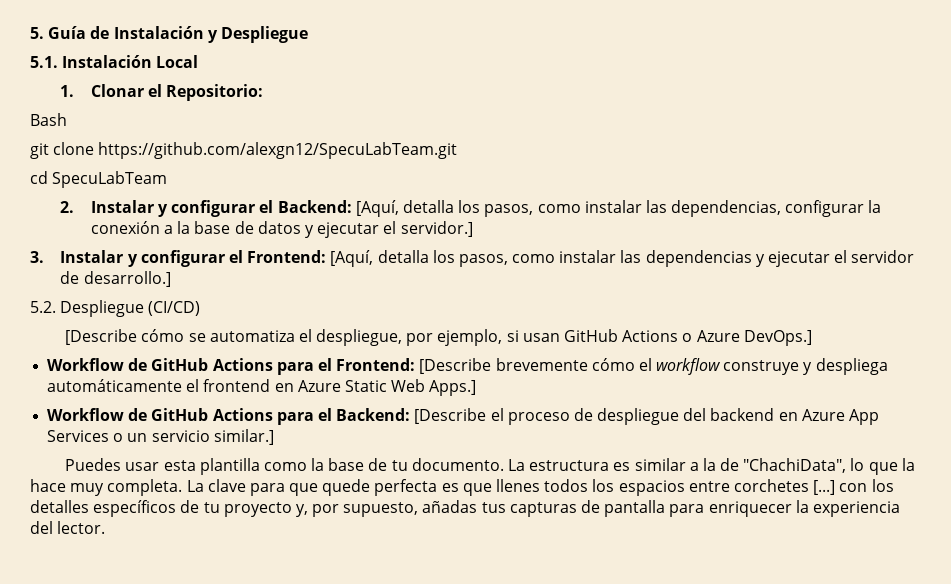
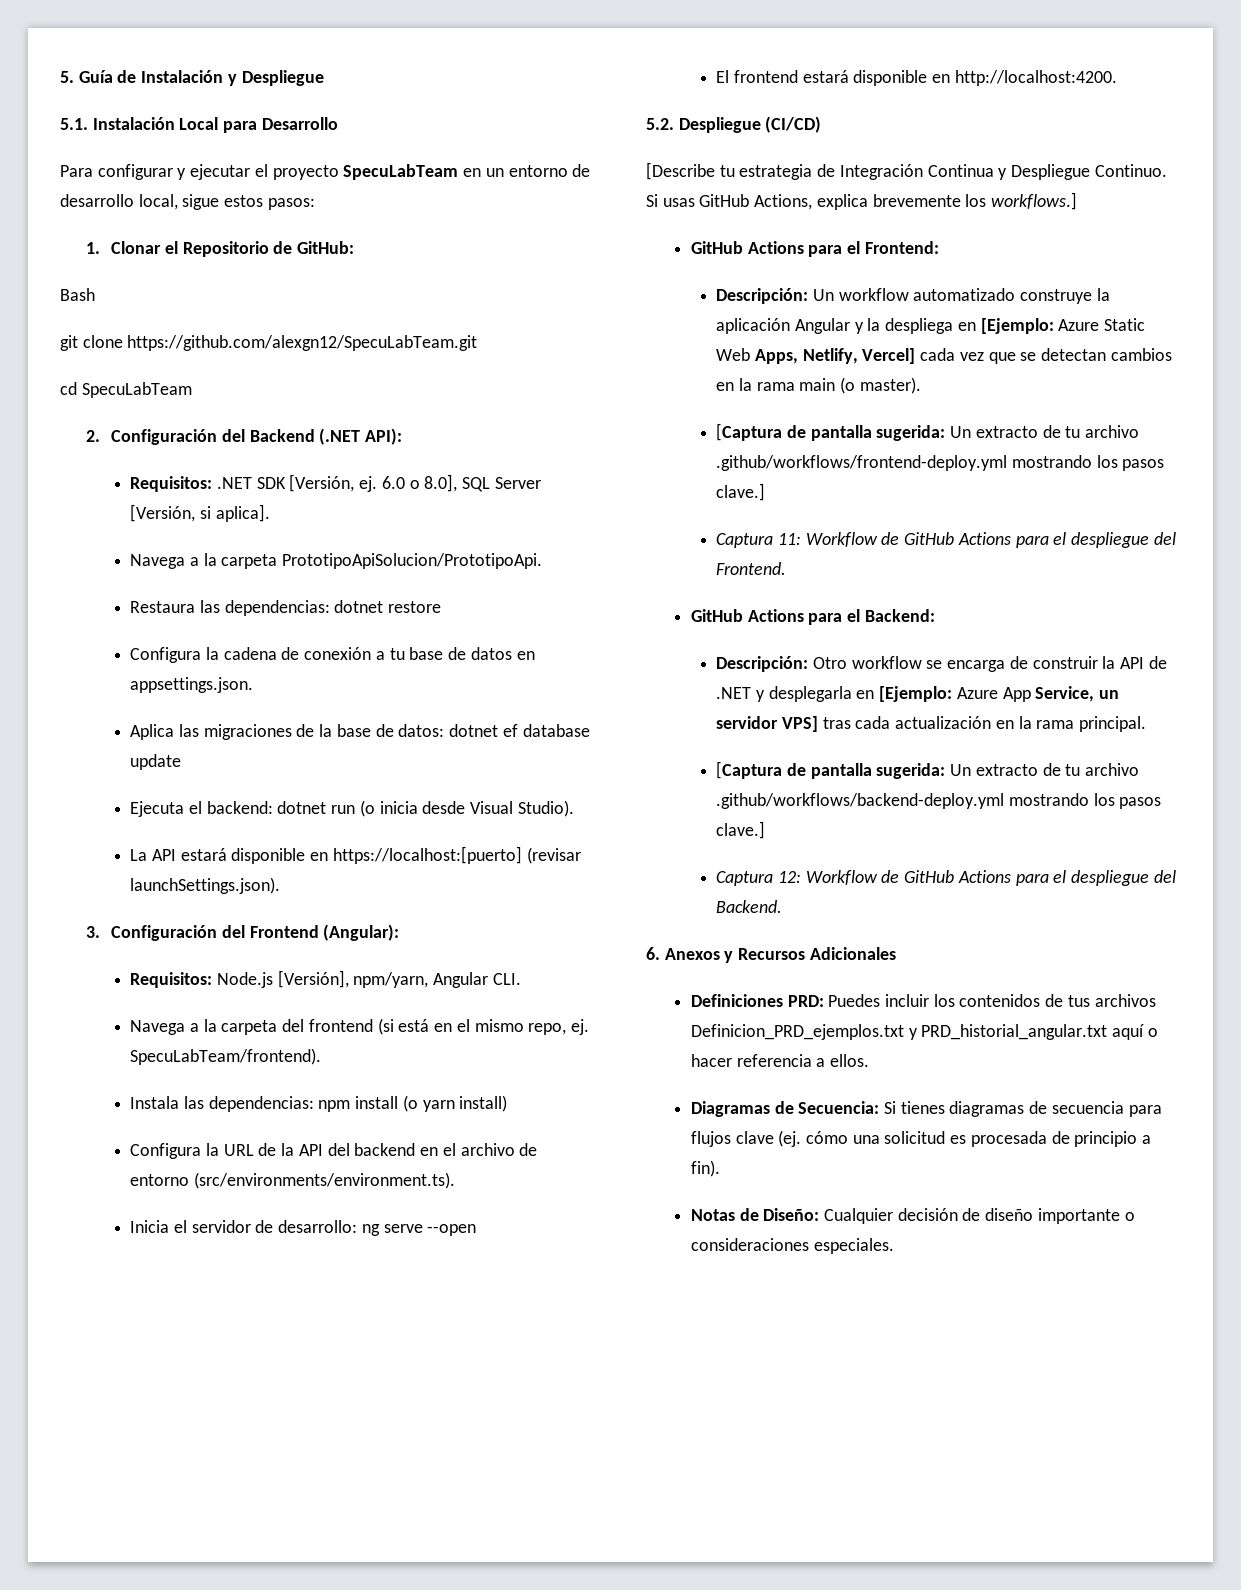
- 5.1. Instalación Local
+ 5.1. Instalación Local para Desarrollo
+ Para configurar y ejecutar el proyecto SpecuLabTeam en un entorno de desarrollo local, sigue estos pasos:
- 1. Clonar el Repositorio:
+ 1. Clonar el Repositorio de GitHub:
- 2. Instalar y configurar el Backend: [Aquí, detalla los pasos, como instalar las dependencias, configurar la conexión a la base de datos y ejecutar el servidor.]
- 3. Instalar y configurar el Frontend: [Aquí, detalla los pasos, como instalar las dependencias y ejecutar el servidor de desarrollo.]
+ 2. Configuración del Backend (.NET API):
+ Requisitos: .NET SDK [Versión, ej. 6.0 o 8.0], SQL Server [Versión, si aplica].
+ Navega a la carpeta PrototipoApiSolucion/PrototipoApi.
+ Restaura las dependencias: dotnet restore
+ Configura la cadena de conexión a tu base de datos en appsettings.json.
+ Aplica las migraciones de la base de datos: dotnet ef database update
+ Ejecuta el backend: dotnet run (o inicia desde Visual Studio).
+ La API estará disponible en https://localhost:[puerto] (revisar launchSettings.json).
+ 3. Configuración del Frontend (Angular):
+ Requisitos: Node.js [Versión], npm/yarn, Angular CLI.
+ Navega a la carpeta del frontend (si está en el mismo repo, ej. SpecuLabTeam/frontend).
+ Instala las dependencias: npm install (o yarn install)
+ Configura la URL de la API del backend en el archivo de entorno (src/environments/environment.ts).
+ Inicia el servidor de desarrollo: ng serve --open
+ El frontend estará disponible en http://localhost:4200.
  5.2. Despliegue (CI/CD)
- [Describe cómo se automatiza el despliegue, por ejemplo, si usan GitHub Actions o Azure DevOps.]
- Workflow de GitHub Actions para el Frontend: [Describe brevemente cómo el workflow construye y despliega automáticamente el frontend en Azure Static Web Apps.]
- Workflow de GitHub Actions para el Backend: [Describe el proceso de despliegue del backend en Azure App Services o un servicio similar.]
- Puedes usar esta plantilla como la base de tu documento. La estructura es similar a la de "ChachiData", lo que la hace muy completa. La clave para que quede perfecta es que llenes todos los espacios entre corchetes [...] con los detalles específicos de tu proyecto y, por supuesto, añadas tus capturas de pantalla para enriquecer la experiencia del lector.
+ [Describe tu estrategia de Integración Continua y Despliegue Continuo. Si usas GitHub Actions, explica brevemente los workflows.]
+ GitHub Actions para el Frontend:
+ Descripción: Un workflow automatizado construye la aplicación Angular y la despliega en [Ejemplo: Azure Static Web Apps, Netlify, Vercel] cada vez que se detectan cambios en la rama main (o master).
+ [Captura de pantalla sugerida: Un extracto de tu archivo .github/workflows/frontend-deploy.yml mostrando los pasos clave.]
+ Captura 11: Workflow de GitHub Actions para el despliegue del Frontend.
+ GitHub Actions para el Backend:
+ Descripción: Otro workflow se encarga de construir la API de .NET y desplegarla en [Ejemplo: Azure App Service, un servidor VPS] tras cada actualización en la rama principal.
+ [Captura de pantalla sugerida: Un extracto de tu archivo .github/workflows/backend-deploy.yml mostrando los pasos clave.]
+ Captura 12: Workflow de GitHub Actions para el despliegue del Backend.
+ 6. Anexos y Recursos Adicionales
+ Definiciones PRD: Puedes incluir los contenidos de tus archivos Definicion_PRD_ejemplos.txt y PRD_historial_angular.txt aquí o hacer referencia a ellos.
+ Diagramas de Secuencia: Si tienes diagramas de secuencia para flujos clave (ej. cómo una solicitud es procesada de principio a fin).
+ Notas de Diseño: Cualquier decisión de diseño importante o consideraciones especiales.

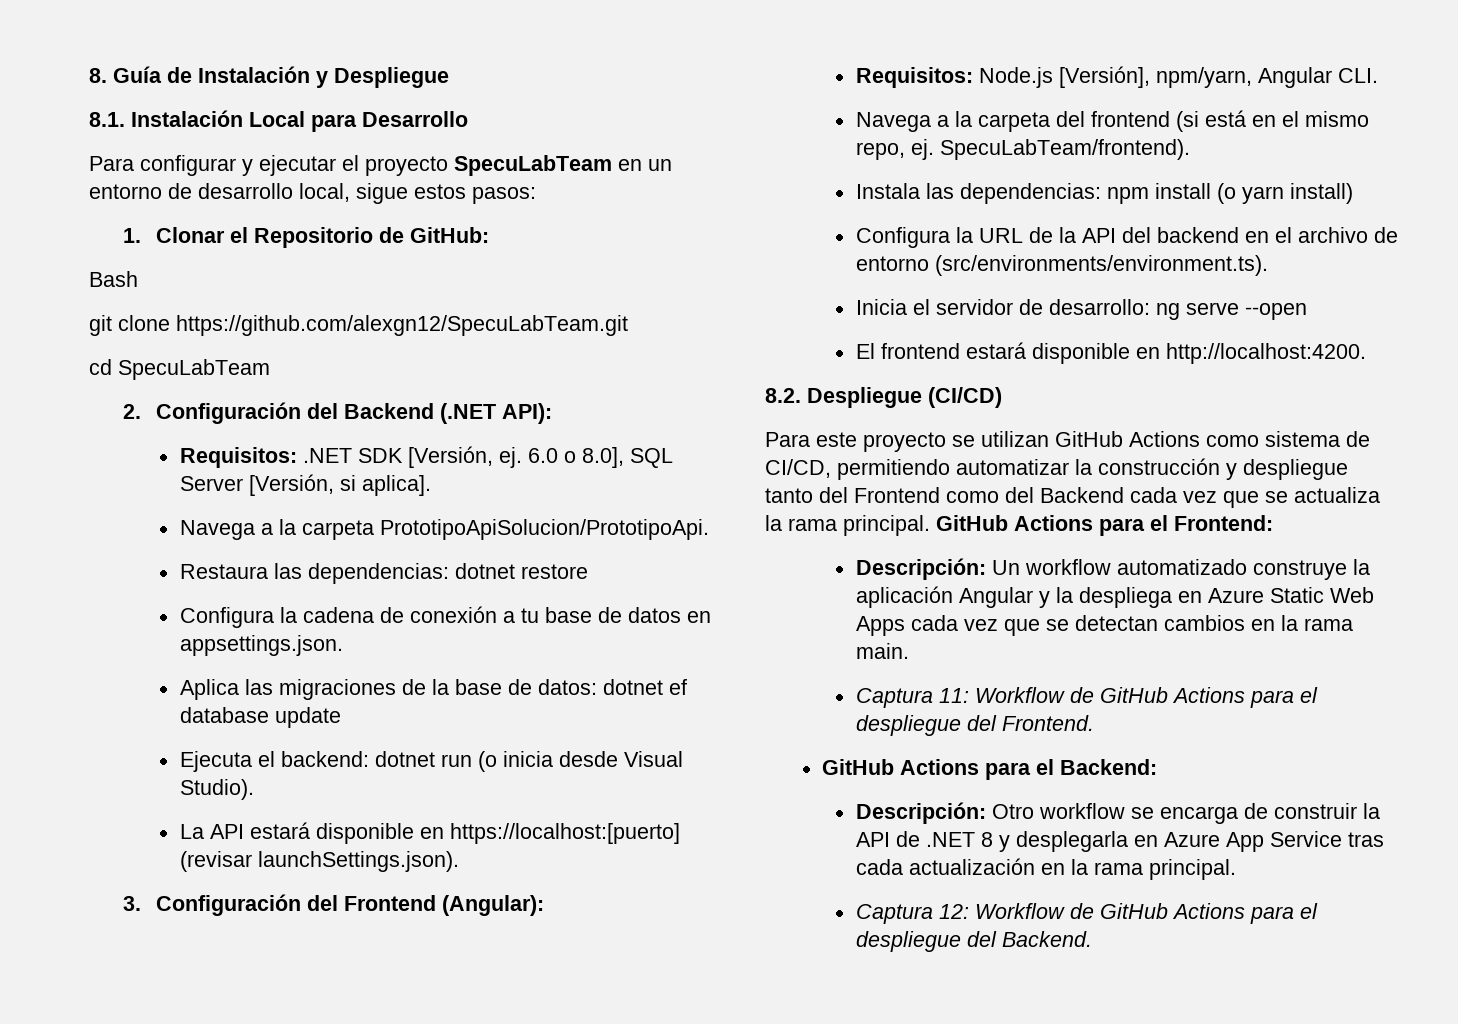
- 5. Guía de Instalación y Despliegue
+ 8. Guía de Instalación y Despliegue
- 5.1. Instalación Local para Desarrollo
+ 8.1. Instalación Local para Desarrollo
- 5.2. Despliegue (CI/CD)
+ 8.2. Despliegue (CI/CD)
- [Describe tu estrategia de Integración Continua y Despliegue Continuo. Si usas GitHub Actions, explica brevemente los workflows.]
- GitHub Actions para el Frontend:
+ Para este proyecto se utilizan GitHub Actions como sistema de CI/CD, permitiendo automatizar la construcción y despliegue tanto del Frontend como del Backend cada vez que se actualiza la rama principal. GitHub Actions para el Frontend:
- Descripción: Un workflow automatizado construye la aplicación Angular y la despliega en [Ejemplo: Azure Static Web Apps, Netlify, Vercel] cada vez que se detectan cambios en la rama main (o master).
- [Captura de pantalla sugerida: Un extracto de tu archivo .github/workflows/frontend-deploy.yml mostrando los pasos clave.]
+ Descripción: Un workflow automatizado construye la aplicación Angular y la despliega en Azure Static Web Apps cada vez que se detectan cambios en la rama main.
- Descripción: Otro workflow se encarga de construir la API de .NET y desplegarla en [Ejemplo: Azure App Service, un servidor VPS] tras cada actualización en la rama principal.
+ Descripción: Otro workflow se encarga de construir la API de .NET 8 y desplegarla en Azure App Service tras cada actualización en la rama principal.
- [Captura de pantalla sugerida: Un extracto de tu archivo .github/workflows/backend-deploy.yml mostrando los pasos clave.]
- 6. Anexos y Recursos Adicionales
- Definiciones PRD: Puedes incluir los contenidos de tus archivos Definicion_PRD_ejemplos.txt y PRD_historial_angular.txt aquí o hacer referencia a ellos.
- Diagramas de Secuencia: Si tienes diagramas de secuencia para flujos clave (ej. cómo una solicitud es procesada de principio a fin).
- Notas de Diseño: Cualquier decisión de diseño importante o consideraciones especiales.

